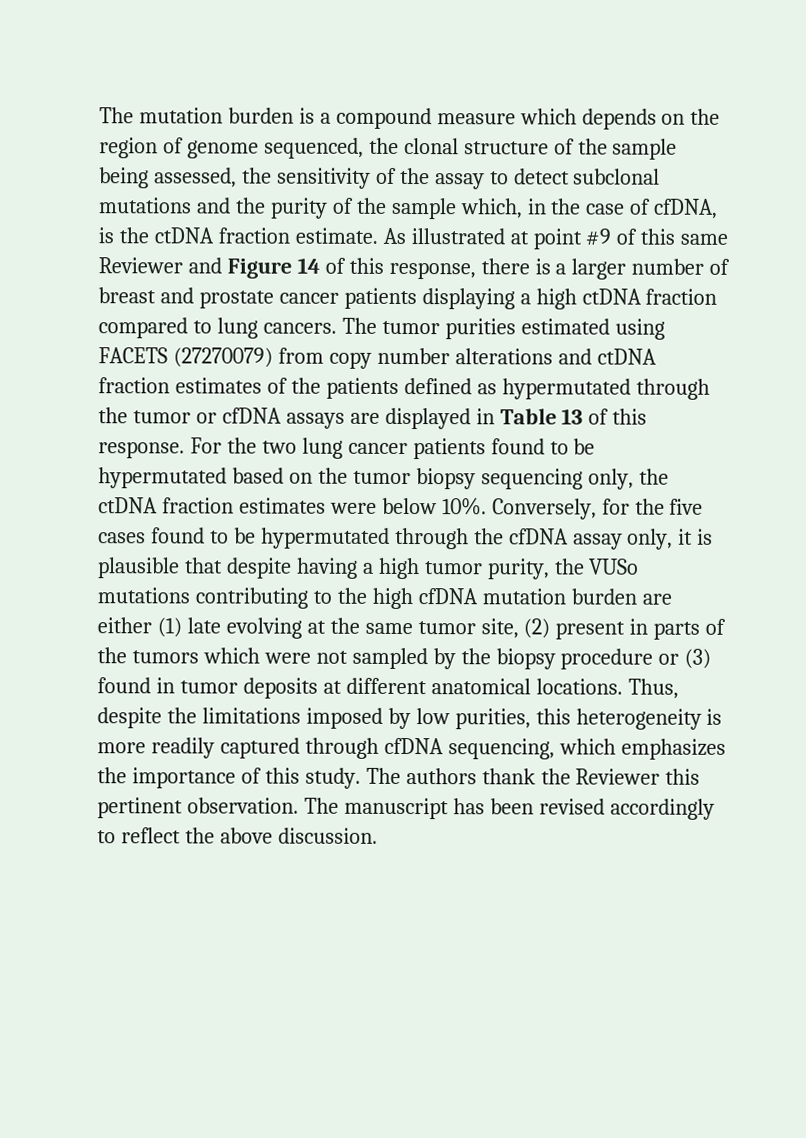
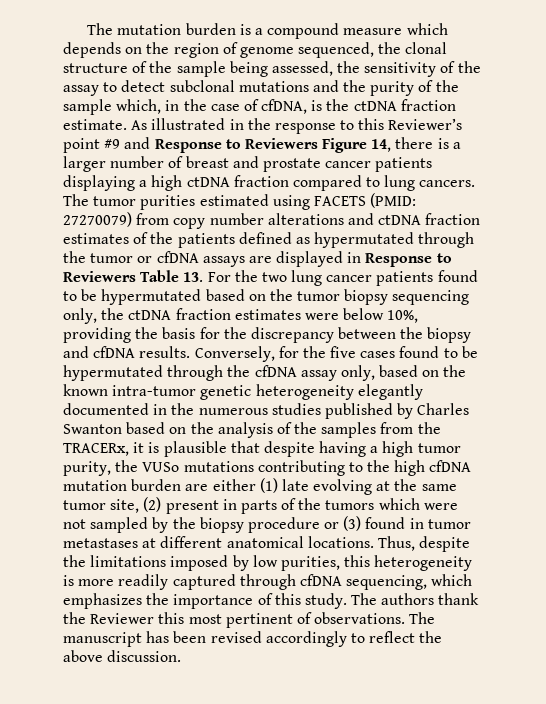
- As illustrated at point #9 of this same Reviewer and Figure 14 of this response, there is a larger number of breast and prostate cancer patients displaying a high ctDNA fraction compared to lung cancers.
+ As illustrated in the response to this Reviewer’s point #9 and Response to Reviewers Figure 14, there is a larger number of breast and prostate cancer patients displaying a high ctDNA fraction compared to lung cancers.
- The tumor purities estimated using FACETS (27270079) from copy number alterations and ctDNA fraction estimates of the patients defined as hypermutated through the tumor or cfDNA assays are displayed in Table 13 of this response. For the two lung cancer patients found to be hypermutated based on the tumor biopsy sequencing only, the ctDNA fraction estimates were below 10%.
+ The tumor purities estimated using FACETS (PMID: 27270079) from copy number alterations and ctDNA fraction estimates of the patients defined as hypermutated through the tumor or cfDNA assays are displayed in Response to Reviewers Table 13. For the two lung cancer patients found to be hypermutated based on the tumor biopsy sequencing only, the ctDNA fraction estimates were below 10%, providing the basis for the discrepancy between the biopsy and cfDNA results.
- Conversely, for the five cases found to be hypermutated through the cfDNA assay only, it is plausible that despite having a high tumor purity, the VUSo mutations contributing to the high cfDNA mutation burden are either (1) late evolving at the same tumor site, (2) present in parts of the tumors which were not sampled by the biopsy procedure or (3) found in tumor deposits at different anatomical locations.
+ Conversely, for the five cases found to be hypermutated through the cfDNA assay only, based on the known intra-tumor genetic heterogeneity elegantly documented in the numerous studies published by Charles Swanton based on the analysis of the samples from the TRACERx, it is plausible that despite having a high tumor purity, the VUSo mutations contributing to the high cfDNA mutation burden are either (1) late evolving at the same tumor site, (2) present in parts of the tumors which were not sampled by the biopsy procedure or (3) found in tumor metastases at different anatomical locations.
- The authors thank the Reviewer this pertinent observation.
+ The authors thank the Reviewer this most pertinent of observations.

